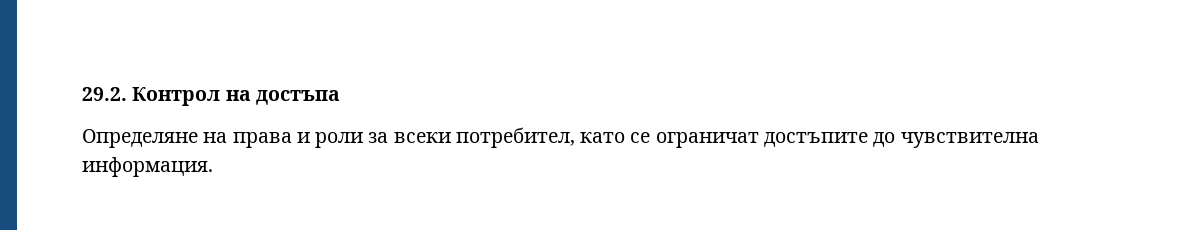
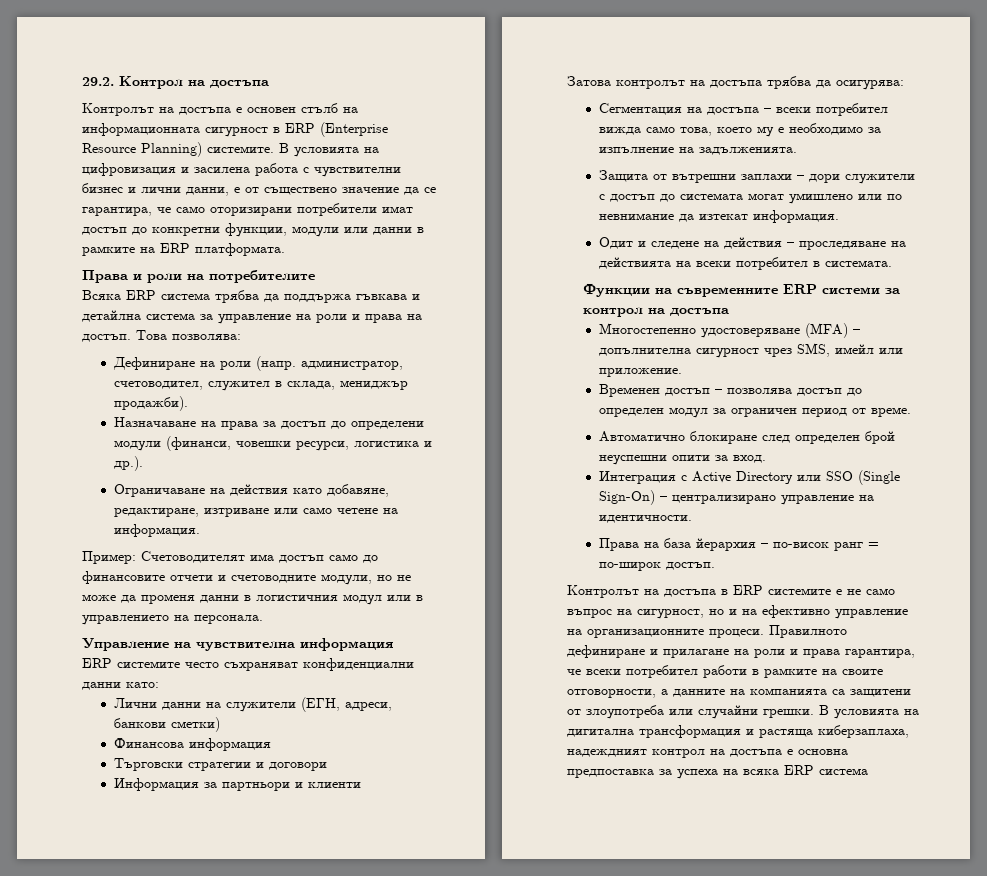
- Определяне на права и роли за всеки потребител, като се ограничат достъпите до чувствителна информация.
+ Контролът на достъпа е основен стълб на информационната сигурност в ERP (Enterprise Resource Planning) системите. В условията на цифровизация и засилена работа с чувствителни бизнес и лични данни, е от съществено значение да се гарантира, че само оторизирани потребители имат достъп до конкретни функции, модули или данни в рамките на ERP платформата.
+ Права и роли на потребителите
+ Всяка ERP система трябва да поддържа гъвкава и детайлна система за управление на роли и права на достъп. Това позволява:
+ Дефиниране на роли (напр. администратор, счетоводител, служител в склада, мениджър продажби).
+ Назначаване на права за достъп до определени модули (финанси, човешки ресурси, логистика и др.).
+ Ограничаване на действия като добавяне, редактиране, изтриване или само четене на информация.
+ Пример: Счетоводителят има достъп само до финансовите отчети и счетоводните модули, но не може да променя данни в логистичния модул или в управлението на персонала.
+ Управление на чувствителна информация
+ ERP системите често съхраняват конфиденциални данни като:
+ Лични данни на служители (ЕГН, адреси, банкови сметки)
+ Финансова информация
+ Търговски стратегии и договори
+ Информация за партньори и клиенти
+ Затова контролът на достъпа трябва да осигурява:
+ Сегментация на достъпа – всеки потребител вижда само това, което му е необходимо за изпълнение на задълженията.
+ Защита от вътрешни заплахи – дори служители с достъп до системата могат умишлено или по невнимание да изтекат информация.
+ Одит и следене на действия – проследяване на действията на всеки потребител в системата.
+ Функции на съвременните ERP системи за контрол на достъпа
+ Многостепенно удостоверяване (MFA) – допълнителна сигурност чрез SMS, имейл или приложение.
+ Временен достъп – позволява достъп до определен модул за ограничен период от време.
+ Автоматично блокиране след определен брой неуспешни опити за вход.
+ Интеграция с Active Directory или SSO (Single Sign-On) – централизирано управление на идентичности.
+ Права на база йерархия – по-висок ранг = по-широк достъп.
+ Контролът на достъпа в ERP системите е не само въпрос на сигурност, но и на ефективно управление на организационните процеси. Правилното дефиниране и прилагане на роли и права гарантира, че всеки потребител работи в рамките на своите отговорности, а данните на компанията са защитени от злоупотреба или случайни грешки. В условията на дигитална трансформация и растяща киберзаплаха, надеждният контрол на достъпа е основна предпоставка за успеха на всяка ERP система

